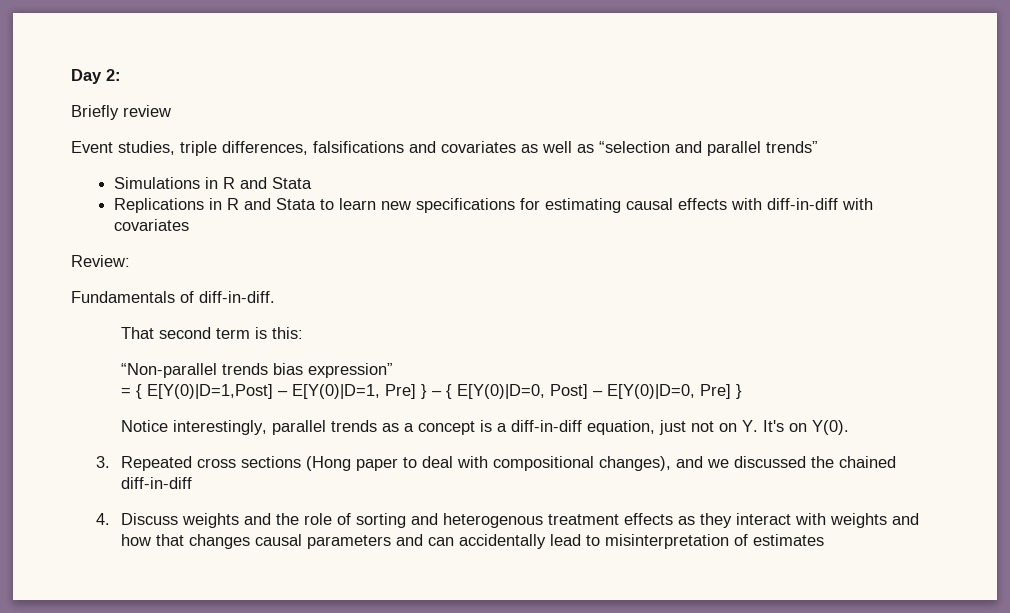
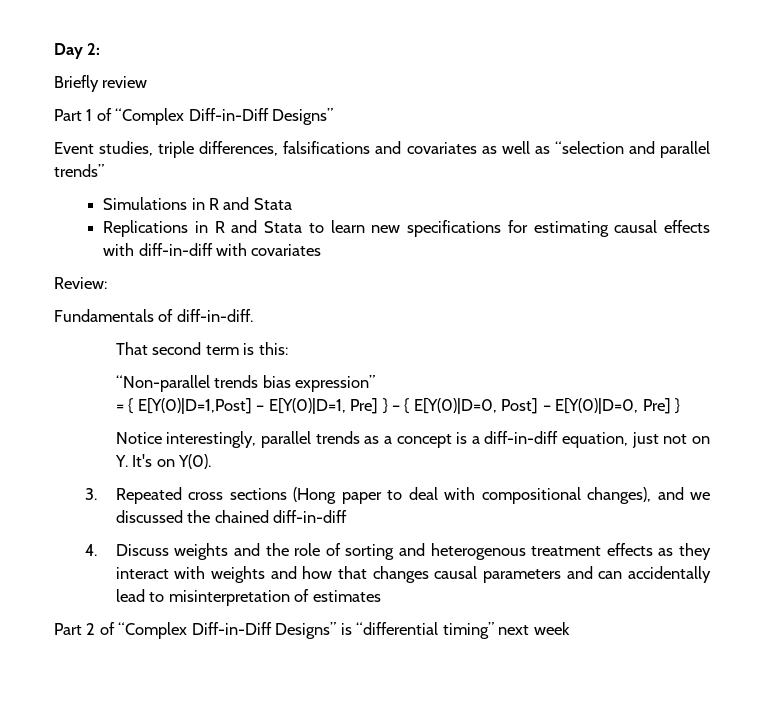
+ Part 1 of “Complex Diff-in-Diff Designs”
+ Part 2 of “Complex Diff-in-Diff Designs” is “differential timing” next week

